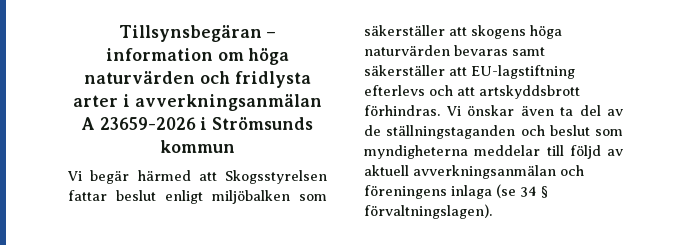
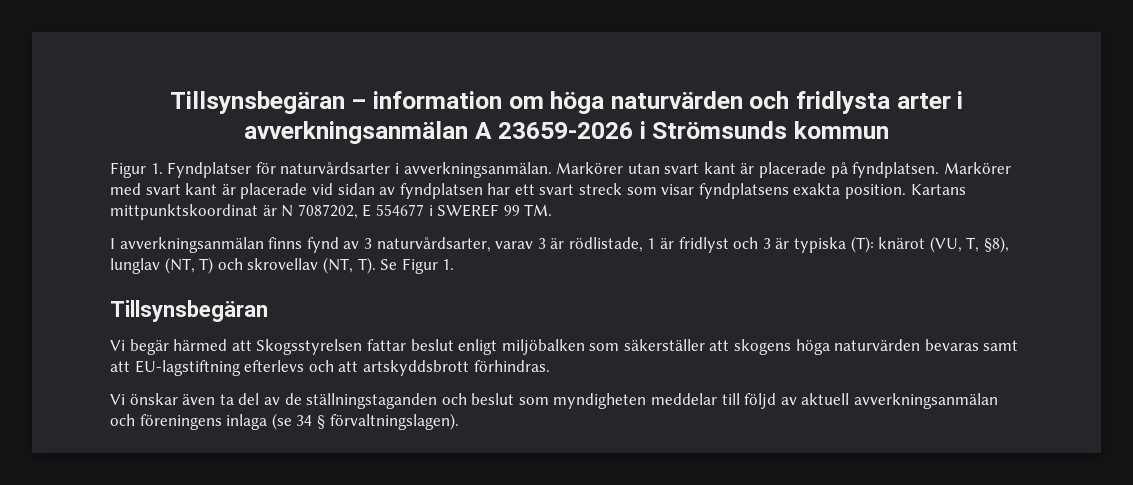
+ Figur 1. Fyndplatser för naturvårdsarter i avverkningsanmälan. Markörer utan svart kant är placerade på fyndplatsen. Markörer med svart kant är placerade vid sidan av fyndplatsen har ett svart streck som visar fyndplatsens exakta position. Kartans mittpunktskoordinat är N 7087202, E 554677 i SWEREF 99 TM.
+ I avverkningsanmälan finns fynd av 3 naturvårdsarter, varav 3 är rödlistade, 1 är fridlyst och 3 är typiska (T): knärot (VU, T, §8), lunglav (NT, T) och skrovellav (NT, T). Se Figur 1.
+ Tillsynsbegäran
- Vi begär härmed att Skogsstyrelsen fattar beslut enligt miljöbalken som säkerställer att skogens höga naturvärden bevaras samt säkerställer att EU-lagstiftning efterlevs och att artskyddsbrott förhindras. Vi önskar även ta del av de ställningstaganden och beslut som myndigheterna meddelar till följd av aktuell avverkningsanmälan och föreningens inlaga (se 34 § förvaltningslagen).
+ Vi begär härmed att Skogsstyrelsen fattar beslut enligt miljöbalken som säkerställer att skogens höga naturvärden bevaras samt att EU-lagstiftning efterlevs och att artskyddsbrott förhindras.
+ Vi önskar även ta del av de ställningstaganden och beslut som myndigheten meddelar till följd av aktuell avverkningsanmälan och föreningens inlaga (se 34 § förvaltningslagen).

